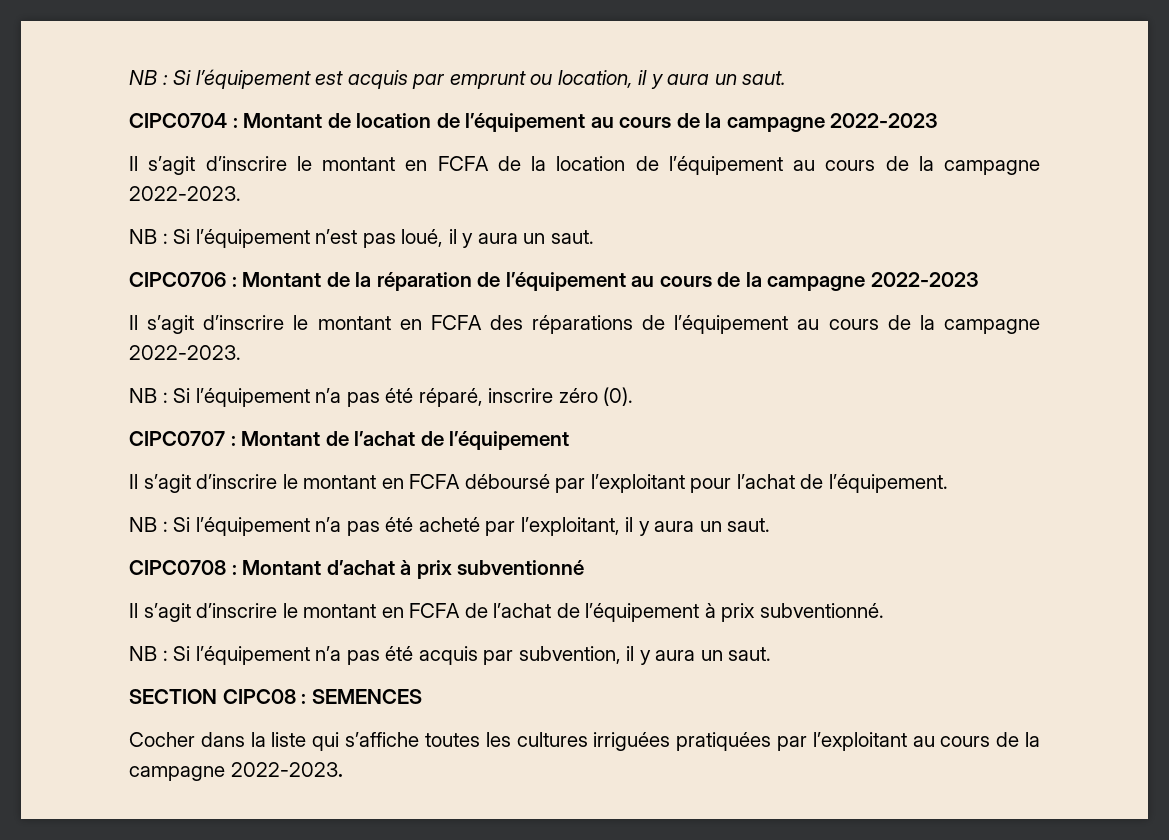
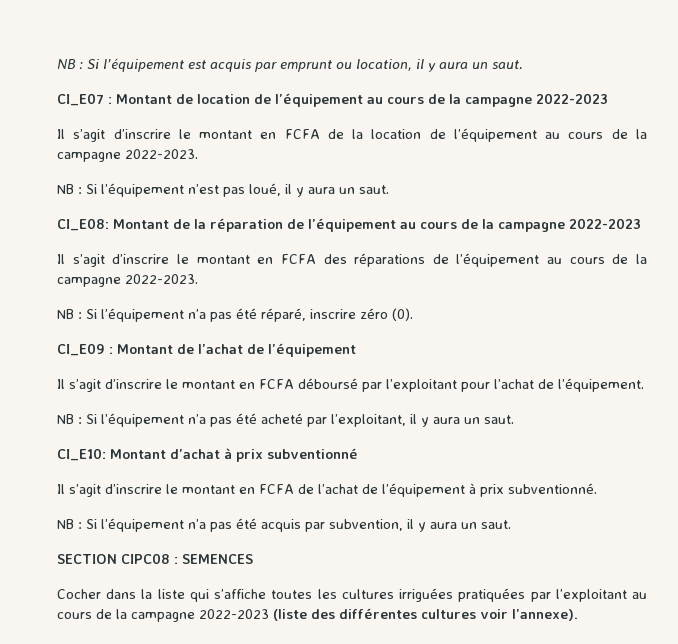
- CIPC0704 : Montant de location de l’équipement au cours de la campagne 2022-2023
+ CI_E07 : Montant de location de l’équipement au cours de la campagne 2022-2023
- CIPC0706 : Montant de la réparation de l’équipement au cours de la campagne 2022-2023
+ CI_E08: Montant de la réparation de l’équipement au cours de la campagne 2022-2023
- CIPC0707 : Montant de l’achat de l’équipement
+ CI_E09 : Montant de l’achat de l’équipement
- CIPC0708 : Montant d’achat à prix subventionné
+ CI_E10: Montant d’achat à prix subventionné
- Cocher dans la liste qui s’affiche toutes les cultures irriguées pratiquées par l’exploitant au cours de la campagne 2022-2023.
+ Cocher dans la liste qui s’affiche toutes les cultures irriguées pratiquées par l’exploitant au cours de la campagne 2022-2023 (liste des différentes cultures voir l’annexe).

